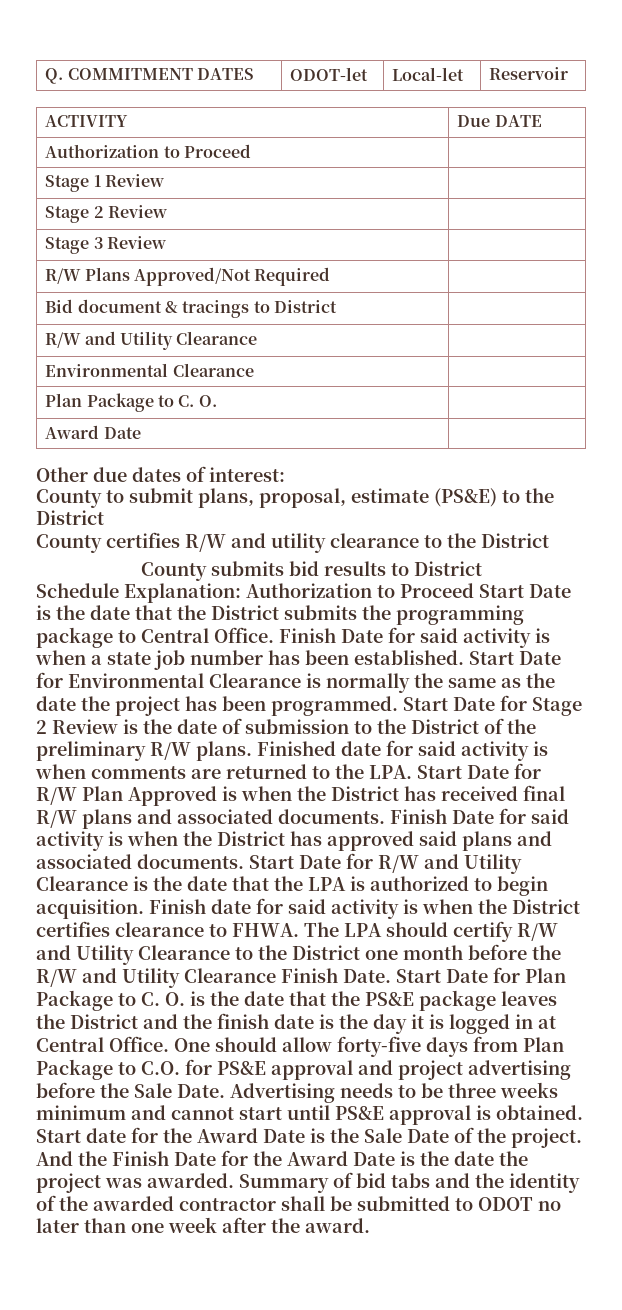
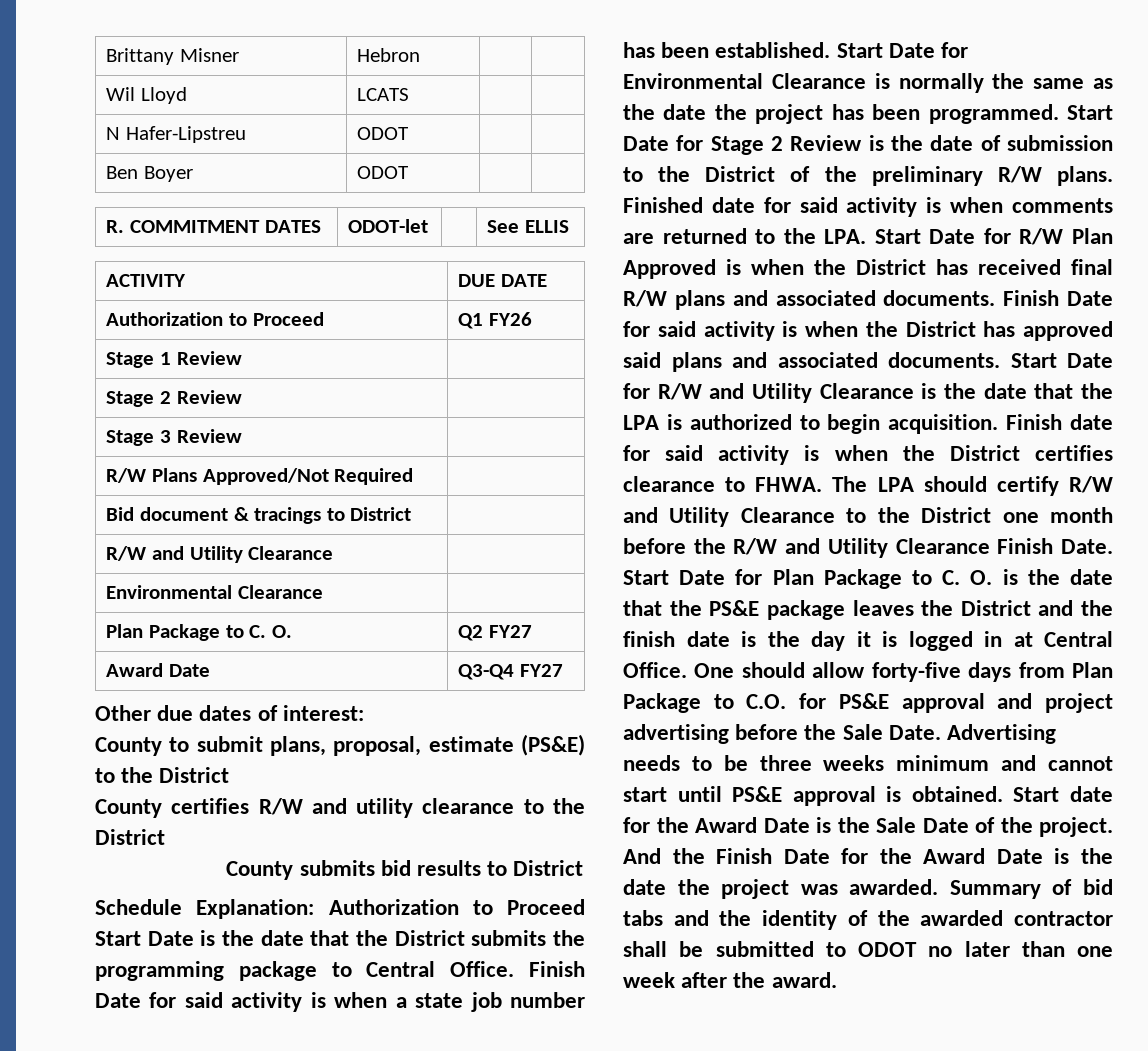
- Q. COMMITMENT DATES | ODOT-let | Local-let | Reservoir
+ Brittany Misner | Hebron | |
+ Wil Lloyd | LCATS | |
+ N Hafer-Lipstreu | ODOT | |
+ Ben Boyer | ODOT | |
+ R. COMMITMENT DATES | ODOT-let | | See ELLIS
- ACTIVITY | Due DATE
+ ACTIVITY | DUE DATE
- Authorization to Proceed |
+ Authorization to Proceed | Q1 FY26
- Plan Package to C. O. |
+ Plan Package to C. O. | Q2 FY27
- Award Date |
+ Award Date | Q3-Q4 FY27

